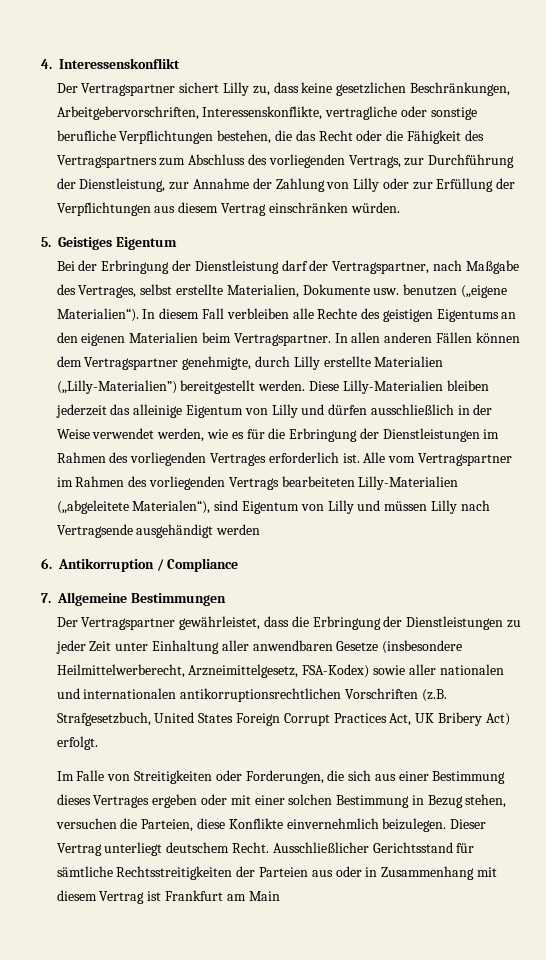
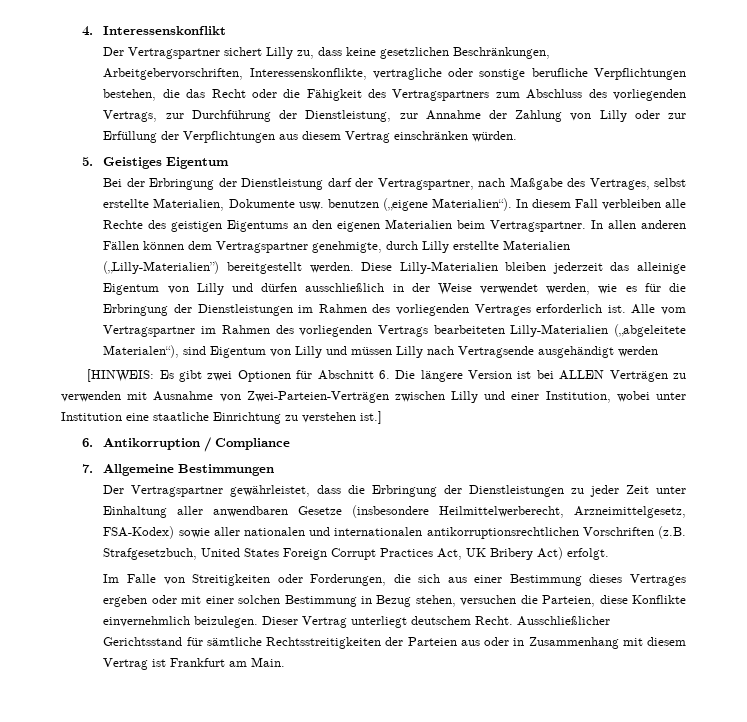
+ [HINWEIS: Es gibt zwei Optionen für Abschnitt 6. Die längere Version ist bei ALLEN Verträgen zu verwenden mit Ausnahme von Zwei-Parteien-Verträgen zwischen Lilly und einer Institution, wobei unter Institution eine staatliche Einrichtung zu verstehen ist.]
- Ausschließlicher Gerichtsstand für sämtliche Rechtsstreitigkeiten der Parteien aus oder in Zusammenhang mit diesem Vertrag ist Frankfurt am Main
+ Ausschließlicher Gerichtsstand für sämtliche Rechtsstreitigkeiten der Parteien aus oder in Zusammenhang mit diesem Vertrag ist Frankfurt am Main.

